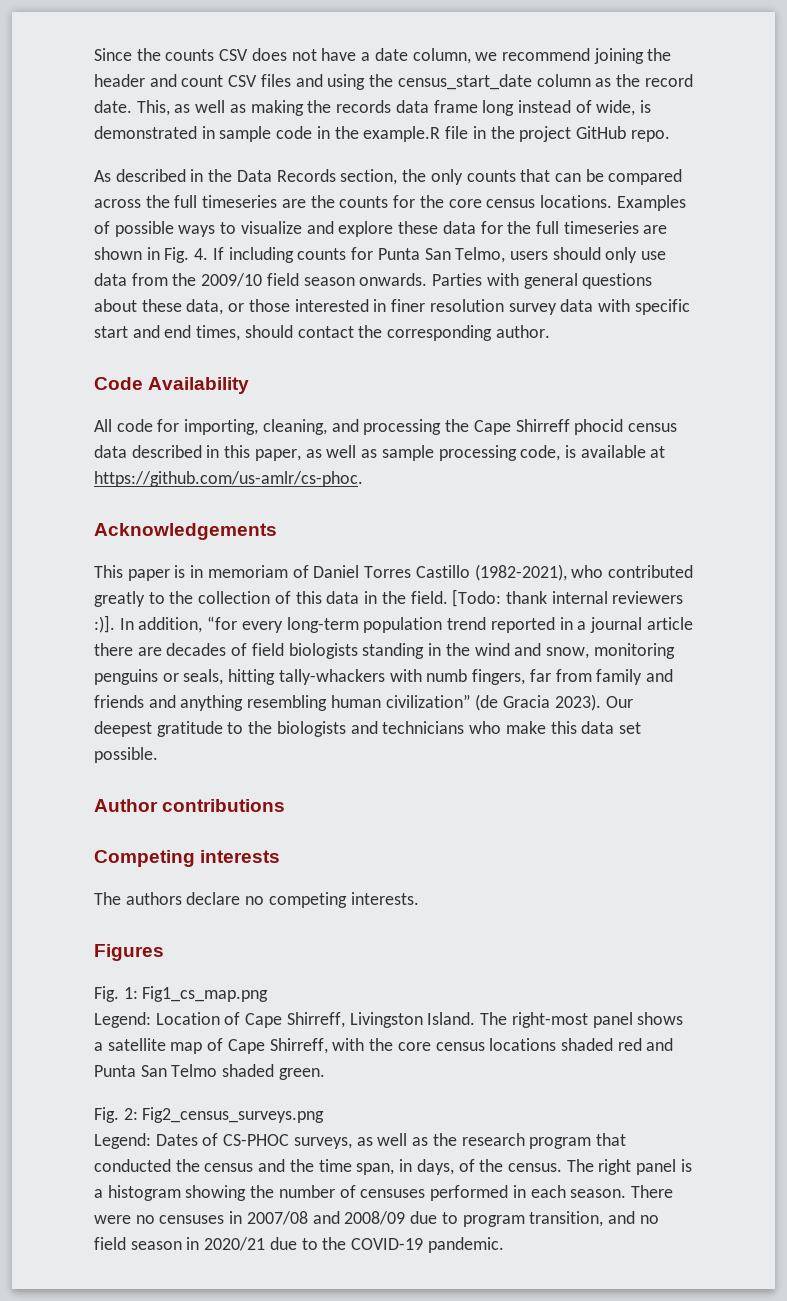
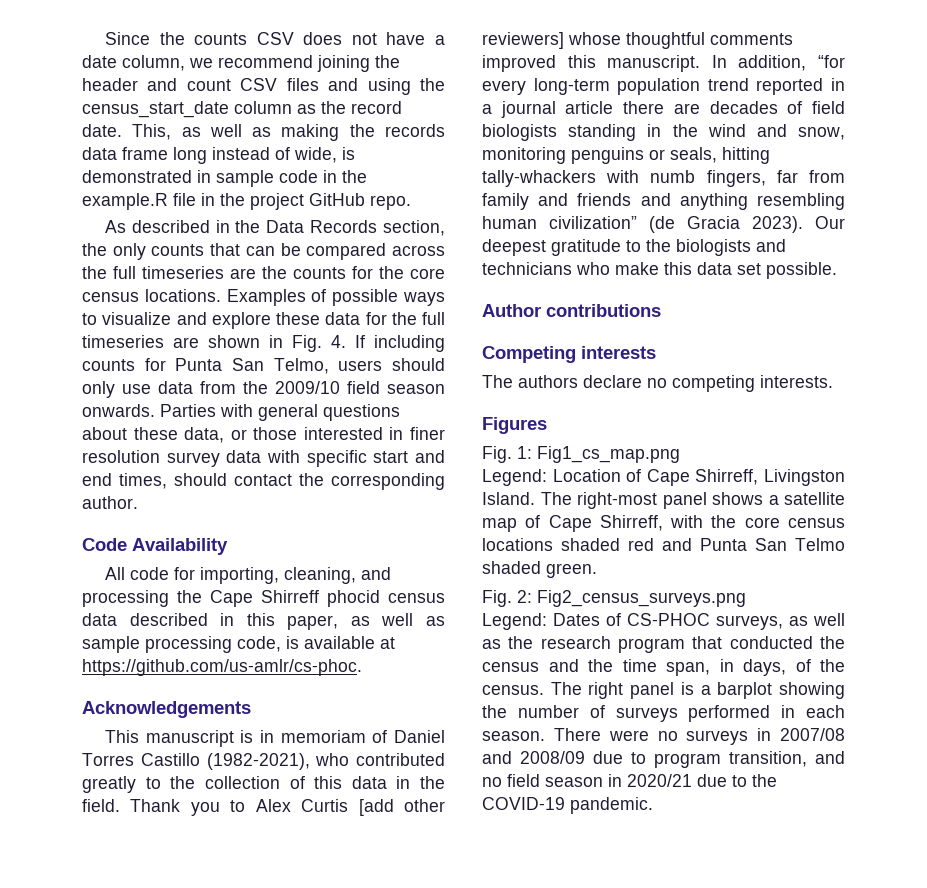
- This paper is in memoriam of Daniel Torres Castillo (1982-2021), who contributed greatly to the collection of this data in the field.
+ This manuscript is in memoriam of Daniel Torres Castillo (1982-2021), who contributed greatly to the collection of this data in the field.
- [Todo: thank internal reviewers :)].
+ Thank you to Alex Curtis [add other reviewers] whose thoughtful comments improved this manuscript.
- The right panel is a histogram showing the number of censuses performed in each season.
+ The right panel is a barplot showing the number of surveys performed in each season.
- There were no censuses in 2007/08 and 2008/09 due to program transition, and no field season in 2020/21 due to the COVID-19 pandemic.
+ There were no surveys in 2007/08 and 2008/09 due to program transition, and no field season in 2020/21 due to the COVID-19 pandemic.

